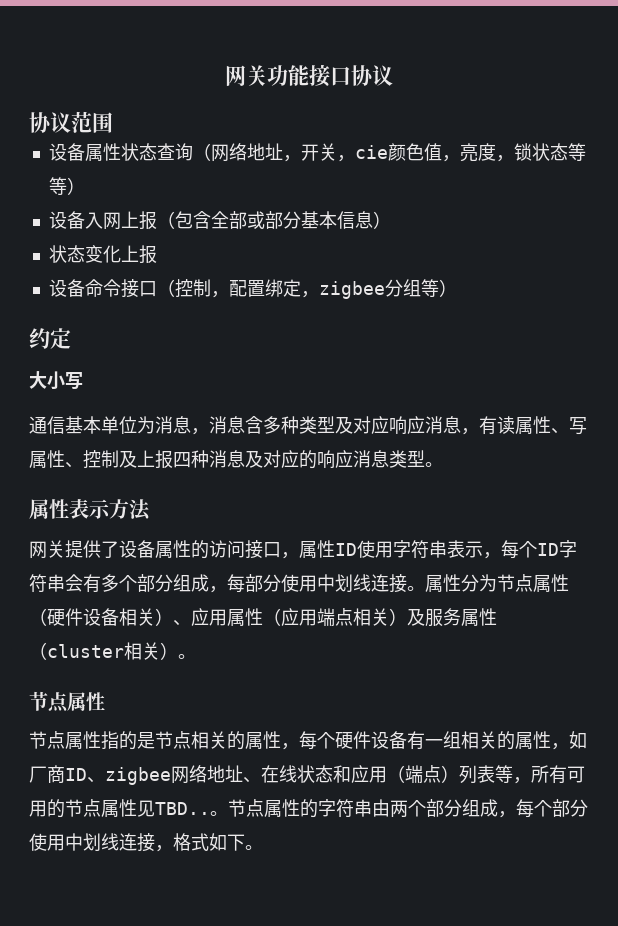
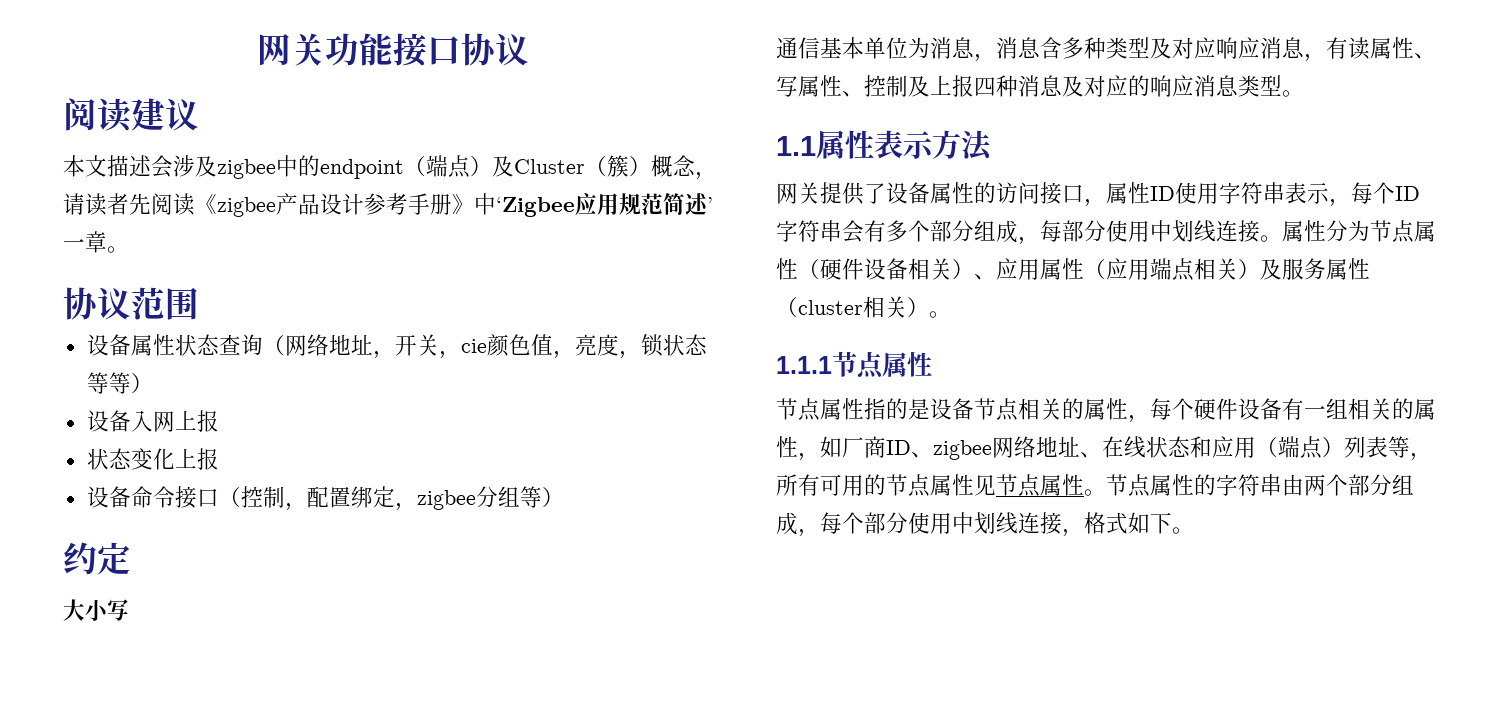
+ 阅读建议
+ 本文描述会涉及zigbee中的endpoint（端点）及Cluster（簇）概念，请读者先阅读《zigbee产品设计参考手册》中‘Zigbee应用规范简述’一章。
- 设备入网上报（包含全部或部分基本信息）
+ 设备入网上报
- 属性表示方法
+ 1.1属性表示方法
  属性分为节点属性（硬件设备相关）、应用属性（应用端点相关）及服务属性（cluster相关）。
- 节点属性
+ 1.1.1节点属性
- 节点属性指的是节点相关的属性，每个硬件设备有一组相关的属性，如厂商ID、zigbee网络地址、在线状态和应用（端点）列表等，所有可用的节点属性见TBD..。
+ 节点属性指的是设备节点相关的属性，每个硬件设备有一组相关的属性，如厂商ID、zigbee网络地址、在线状态和应用（端点）列表等，所有可用的节点属性见节点属性。

